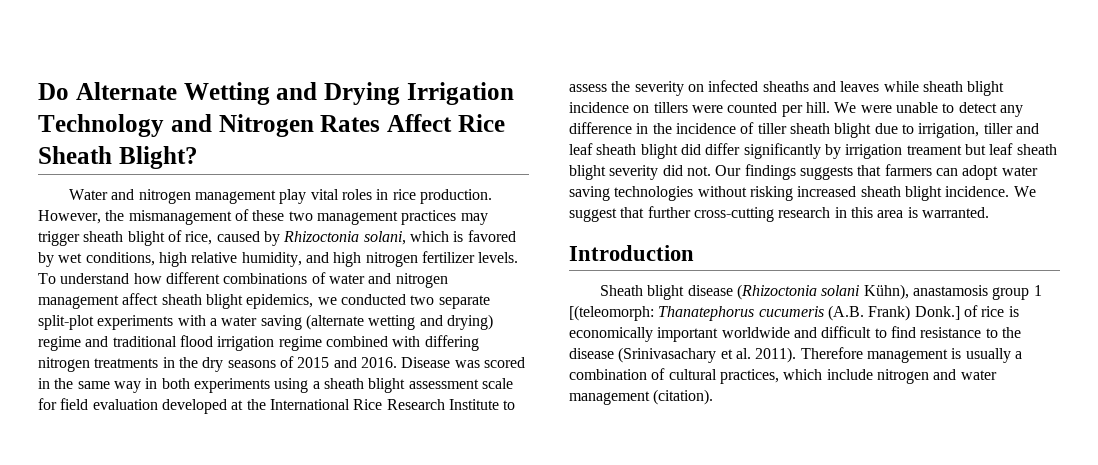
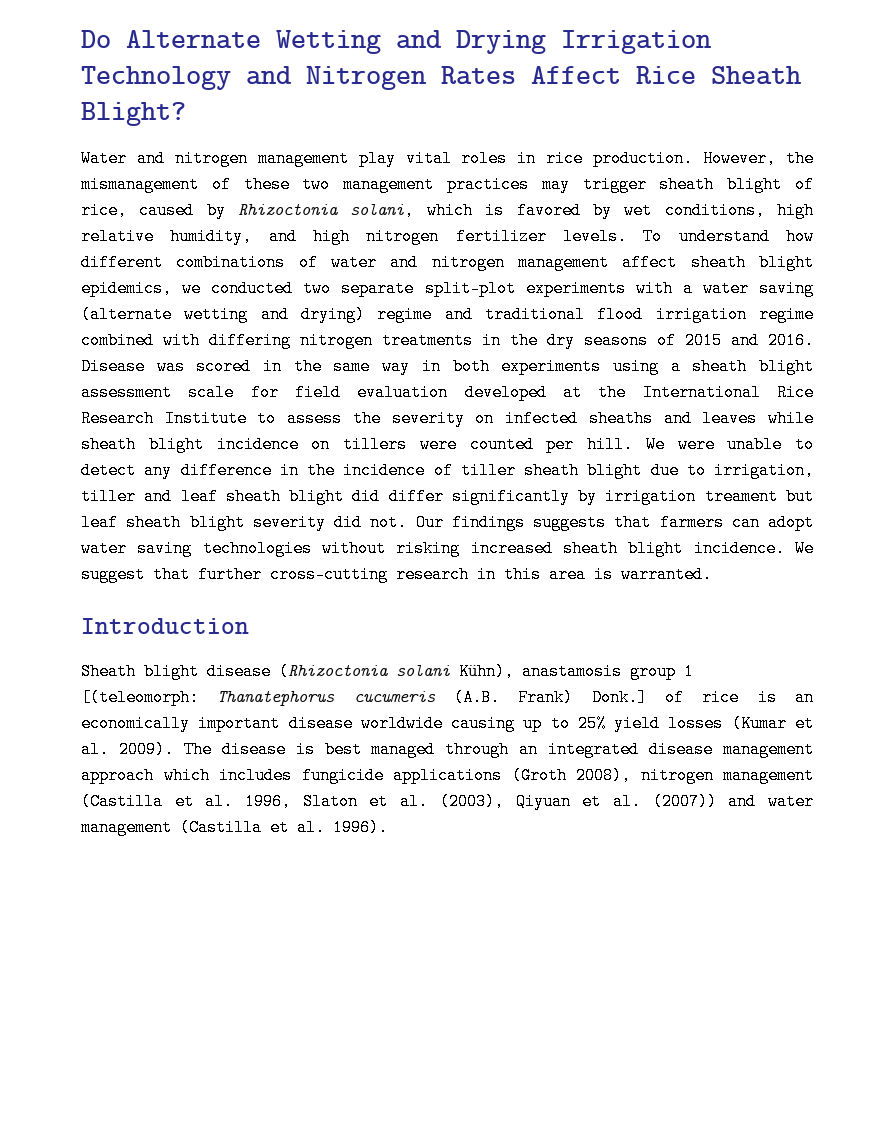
- Sheath blight disease (Rhizoctonia solani Kühn), anastamosis group 1 [(teleomorph: Thanatephorus cucumeris (A.B. Frank) Donk.] of rice is economically important worldwide and difficult to find resistance to the disease (Srinivasachary et al. 2011). Therefore management is usually a combination of cultural practices, which include nitrogen and water management (citation).
+ Sheath blight disease (Rhizoctonia solani Kühn), anastamosis group 1 [(teleomorph: Thanatephorus cucumeris (A.B. Frank) Donk.] of rice is an economically important disease worldwide causing up to 25% yield losses (Kumar et al. 2009). The disease is best managed through an integrated disease management approach which includes fungicide applications (Groth 2008), nitrogen management (Castilla et al. 1996, Slaton et al. (2003), Qiyuan et al. (2007)) and water management (Castilla et al. 1996).

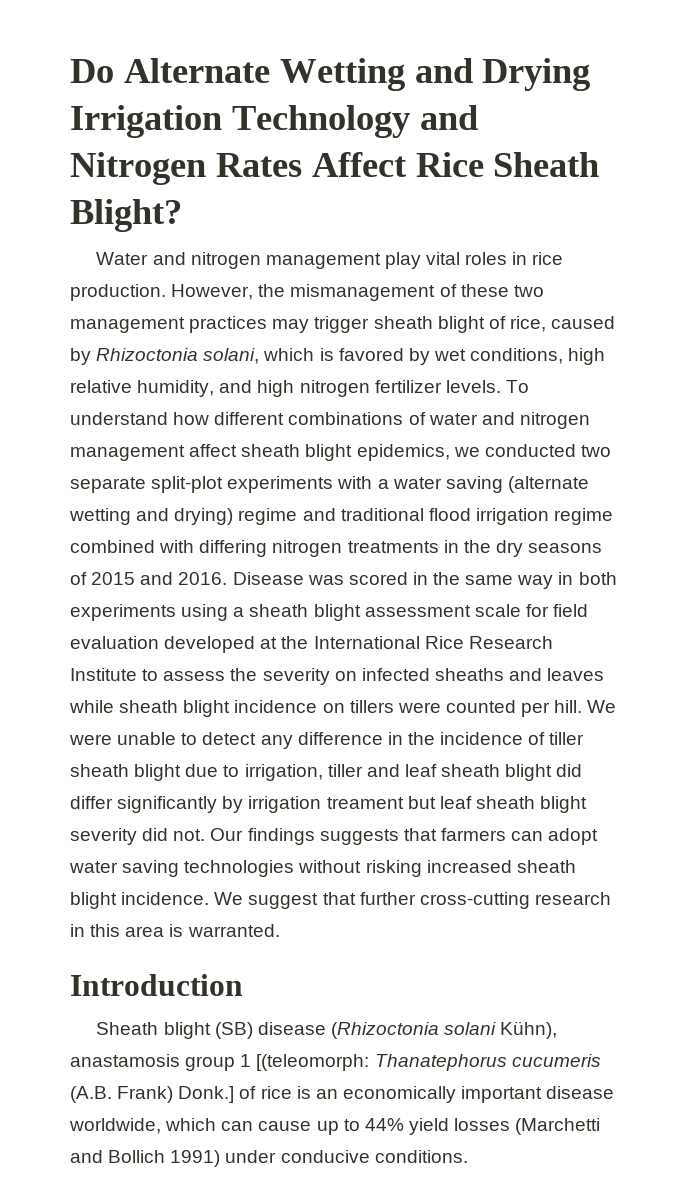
- Sheath blight disease (Rhizoctonia solani Kühn), anastamosis group 1 [(teleomorph: Thanatephorus cucumeris (A.B. Frank) Donk.] of rice is an economically important disease worldwide causing up to 25% yield losses (Kumar et al. 2009). The disease is best managed through an integrated disease management approach which includes fungicide applications (Groth 2008), nitrogen management (Castilla et al. 1996, Slaton et al. (2003), Qiyuan et al. (2007)) and water management (Castilla et al. 1996).
+ Sheath blight (SB) disease (Rhizoctonia solani Kühn), anastamosis group 1 [(teleomorph: Thanatephorus cucumeris (A.B. Frank) Donk.] of rice is an economically important disease worldwide, which can cause up to 44% yield losses (Marchetti and Bollich 1991) under conducive conditions.

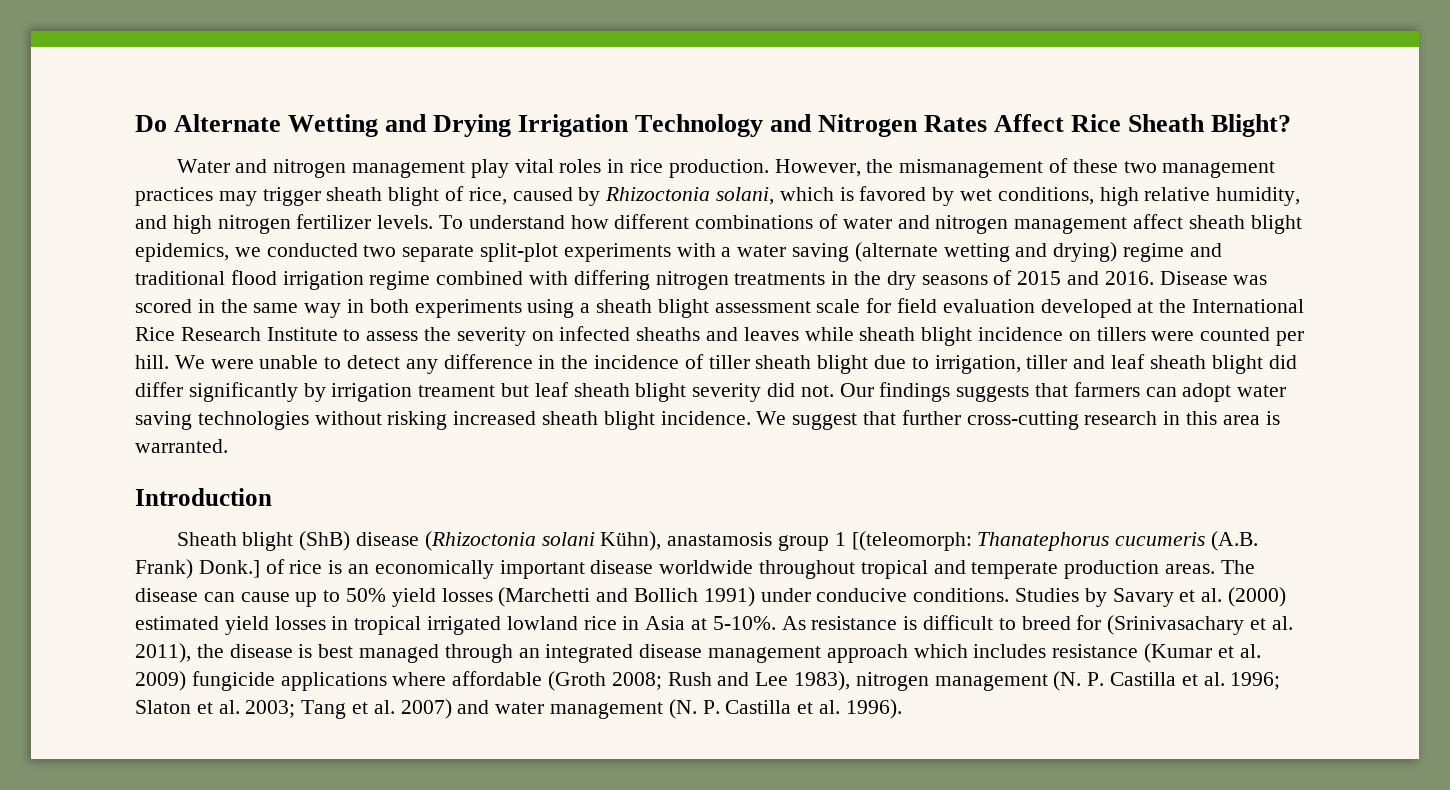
- Sheath blight (SB) disease (Rhizoctonia solani Kühn), anastamosis group 1 [(teleomorph: Thanatephorus cucumeris (A.B. Frank) Donk.] of rice is an economically important disease worldwide, which can cause up to 44% yield losses (Marchetti and Bollich 1991) under conducive conditions.
+ Sheath blight (ShB) disease (Rhizoctonia solani Kühn), anastamosis group 1 [(teleomorph: Thanatephorus cucumeris (A.B. Frank) Donk.] of rice is an economically important disease worldwide throughout tropical and temperate production areas. The disease can cause up to 50% yield losses (Marchetti and Bollich 1991) under conducive conditions.
+ Studies by Savary et al. (2000) estimated yield losses in tropical irrigated lowland rice in Asia at 5-10%. As resistance is difficult to breed for (Srinivasachary et al. 2011), the disease is best managed through an integrated disease management approach which includes resistance (Kumar et al. 2009) fungicide applications where affordable (Groth 2008; Rush and Lee 1983), nitrogen management (N. P. Castilla et al. 1996; Slaton et al. 2003; Tang et al. 2007) and water management (N. P. Castilla et al. 1996).

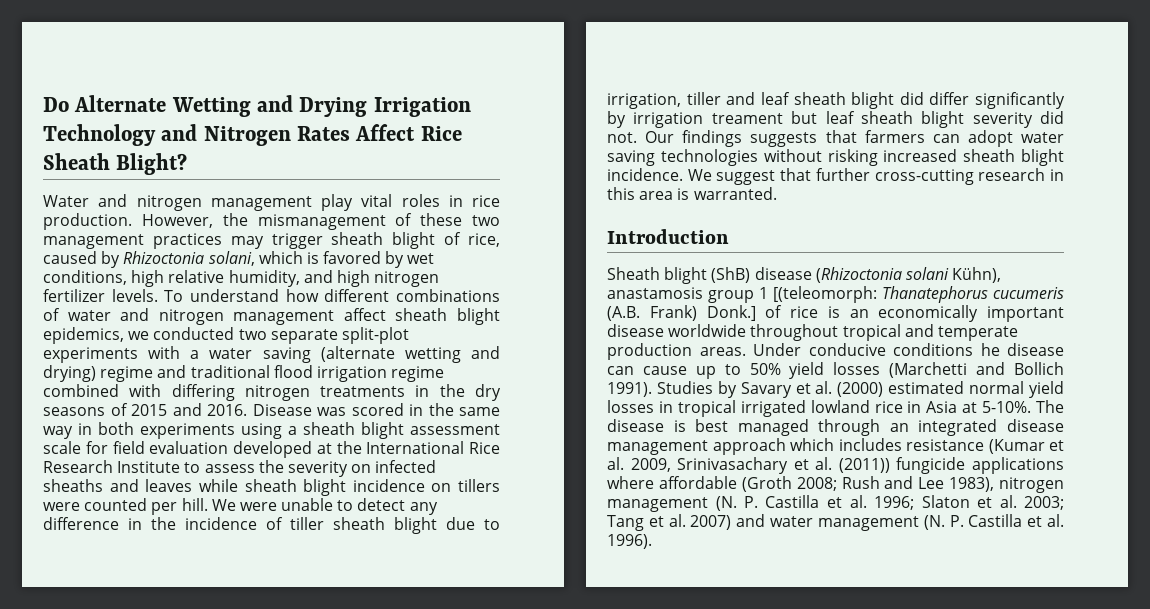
- The disease can cause up to 50% yield losses (Marchetti and Bollich 1991) under conducive conditions.
+ Under conducive conditions he disease can cause up to 50% yield losses (Marchetti and Bollich 1991).
- Studies by Savary et al. (2000) estimated yield losses in tropical irrigated lowland rice in Asia at 5-10%.
+ Studies by Savary et al. (2000) estimated normal yield losses in tropical irrigated lowland rice in Asia at 5-10%.
- As resistance is difficult to breed for (Srinivasachary et al. 2011), the disease is best managed through an integrated disease management approach which includes resistance (Kumar et al. 2009) fungicide applications where affordable (Groth 2008; Rush and Lee 1983), nitrogen management (N. P. Castilla et al. 1996; Slaton et al. 2003; Tang et al. 2007) and water management (N. P. Castilla et al. 1996).
+ The disease is best managed through an integrated disease management approach which includes resistance (Kumar et al. 2009, Srinivasachary et al. (2011)) fungicide applications where affordable (Groth 2008; Rush and Lee 1983), nitrogen management (N. P. Castilla et al. 1996; Slaton et al. 2003; Tang et al. 2007) and water management (N. P. Castilla et al. 1996).

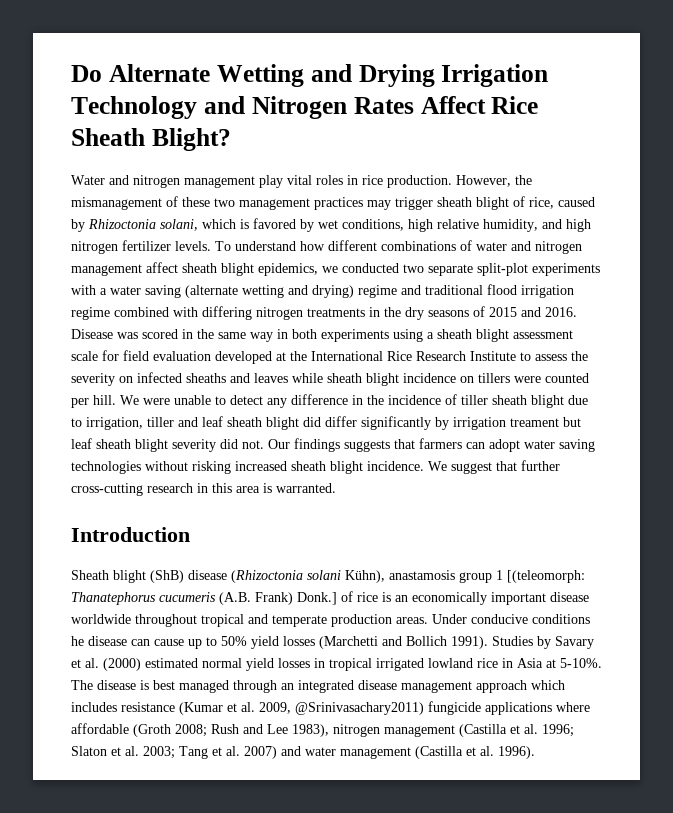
- The disease is best managed through an integrated disease management approach which includes resistance (Kumar et al. 2009, Srinivasachary et al. (2011)) fungicide applications where affordable (Groth 2008; Rush and Lee 1983), nitrogen management (N. P. Castilla et al. 1996; Slaton et al. 2003; Tang et al. 2007) and water management (N. P. Castilla et al. 1996).
+ The disease is best managed through an integrated disease management approach which includes resistance (Kumar et al. 2009, @Srinivasachary2011) fungicide applications where affordable (Groth 2008; Rush and Lee 1983), nitrogen management (Castilla et al. 1996; Slaton et al. 2003; Tang et al. 2007) and water management (Castilla et al. 1996).

